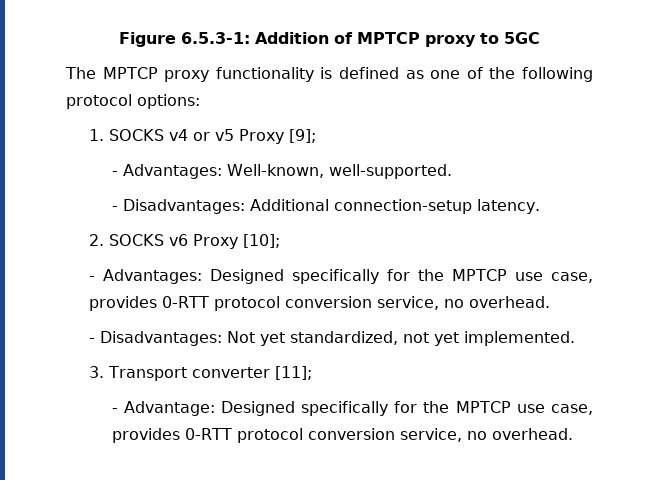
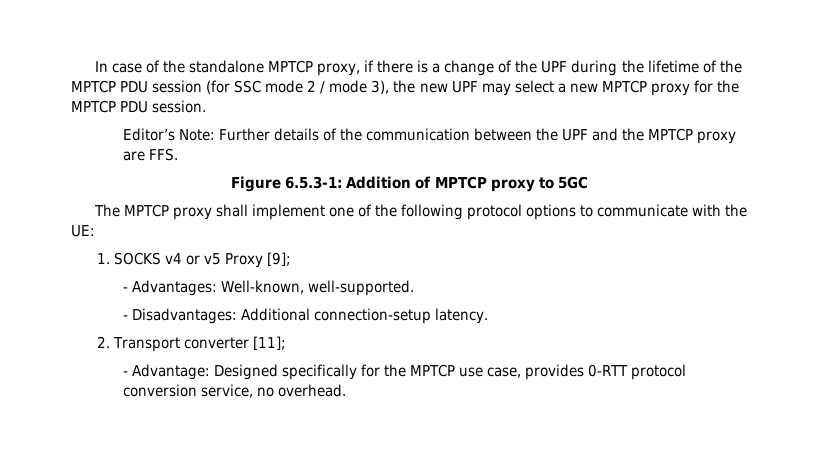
+ In case of the standalone MPTCP proxy, if there is a change of the UPF during the lifetime of the MPTCP PDU session (for SSC mode 2 / mode 3), the new UPF may select a new MPTCP proxy for the MPTCP PDU session.
+ Editor’s Note: Further details of the communication between the UPF and the MPTCP proxy are FFS.
- The MPTCP proxy functionality is defined as one of the following protocol options:
+ The MPTCP proxy shall implement one of the following protocol options to communicate with the UE:
- 2. SOCKS v6 Proxy [10];
- - Advantages: Designed specifically for the MPTCP use case, provides 0-RTT protocol conversion service, no overhead.
- - Disadvantages: Not yet standardized, not yet implemented.
- 3. Transport converter [11];
+ 2. Transport converter [11];

